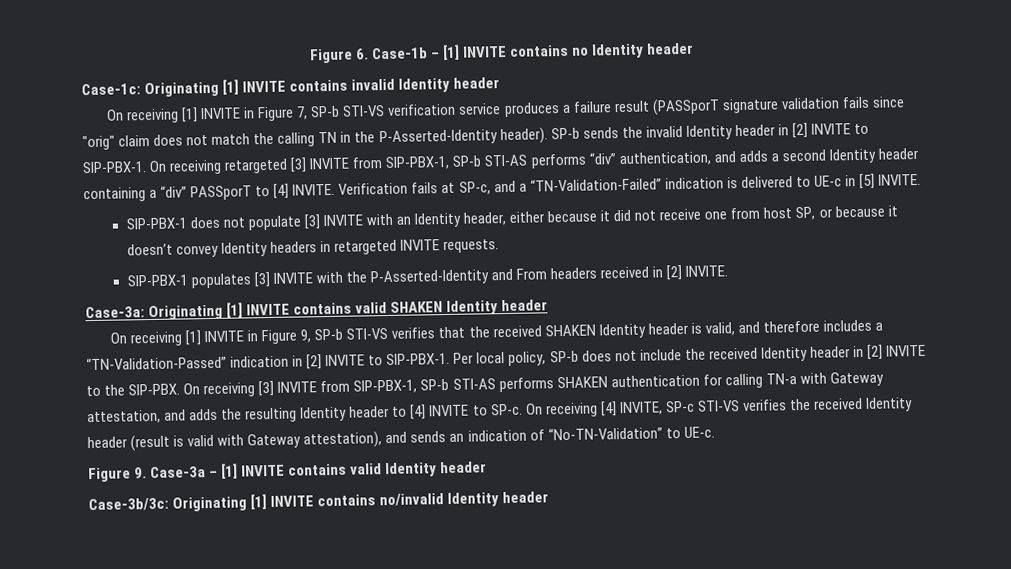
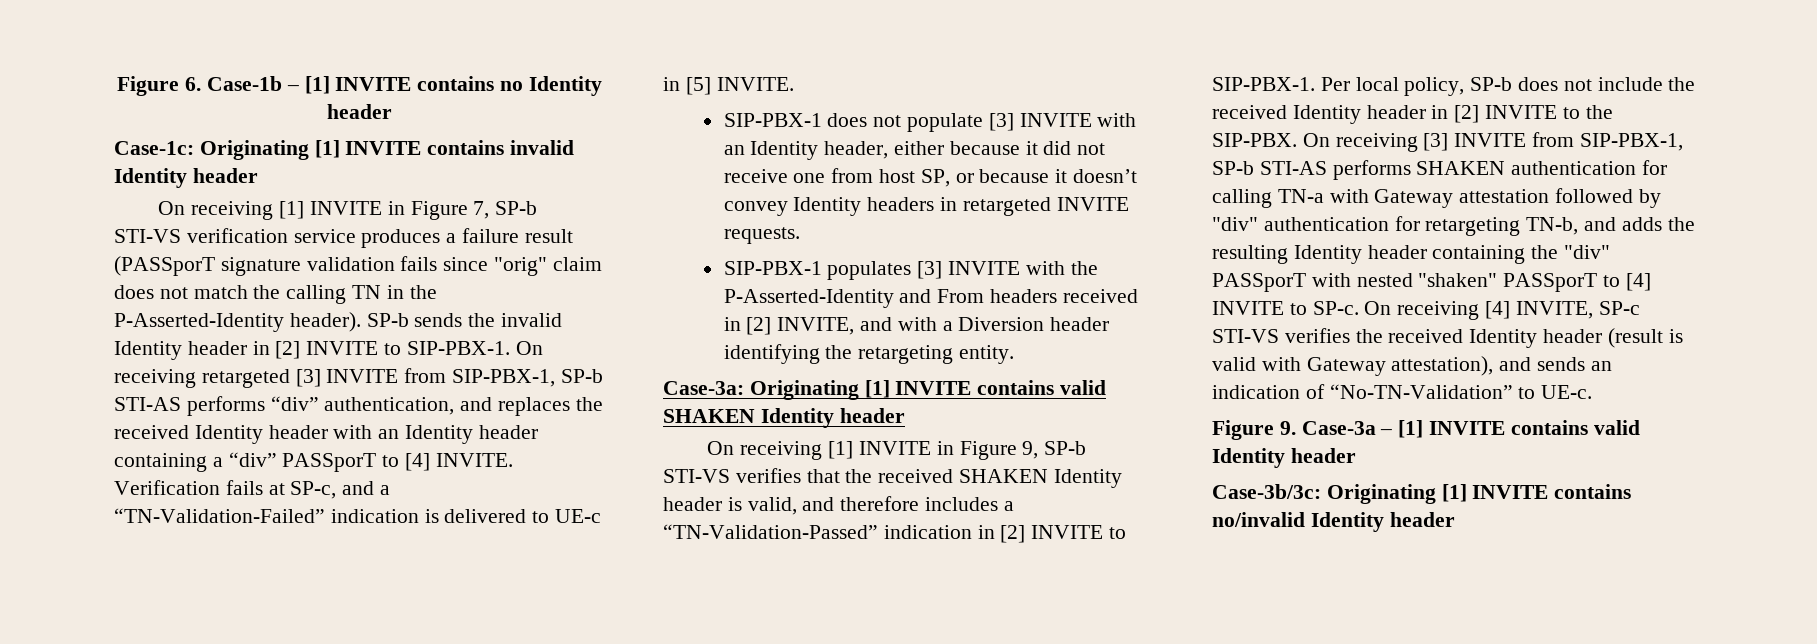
- On receiving retargeted [3] INVITE from SIP-PBX-1, SP-b STI-AS performs “div” authentication, and adds a second Identity header containing a “div” PASSporT to [4] INVITE.
+ On receiving retargeted [3] INVITE from SIP-PBX-1, SP-b STI-AS performs “div” authentication, and replaces the received Identity header with an Identity header containing a “div” PASSporT to [4] INVITE.
- SIP-PBX-1 populates [3] INVITE with the P-Asserted-Identity and From headers received in [2] INVITE.
+ SIP-PBX-1 populates [3] INVITE with the P-Asserted-Identity and From headers received in [2] INVITE, and with a Diversion header identifying the retargeting entity.
- On receiving [3] INVITE from SIP-PBX-1, SP-b STI-AS performs SHAKEN authentication for calling TN-a with Gateway attestation, and adds the resulting Identity header to [4] INVITE to SP-c.
+ On receiving [3] INVITE from SIP-PBX-1, SP-b STI-AS performs SHAKEN authentication for calling TN-a with Gateway attestation followed by "div" authentication for retargeting TN-b, and adds the resulting Identity header containing the "div" PASSporT with nested "shaken" PASSporT to [4] INVITE to SP-c.

